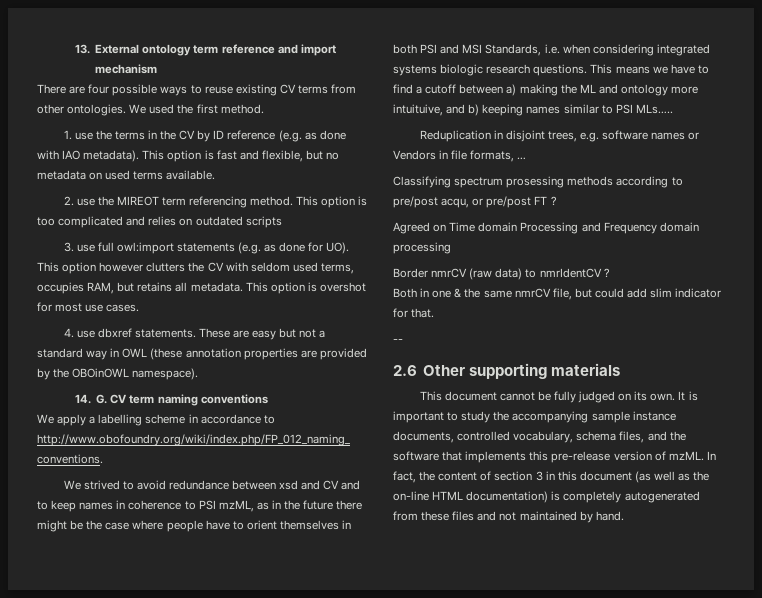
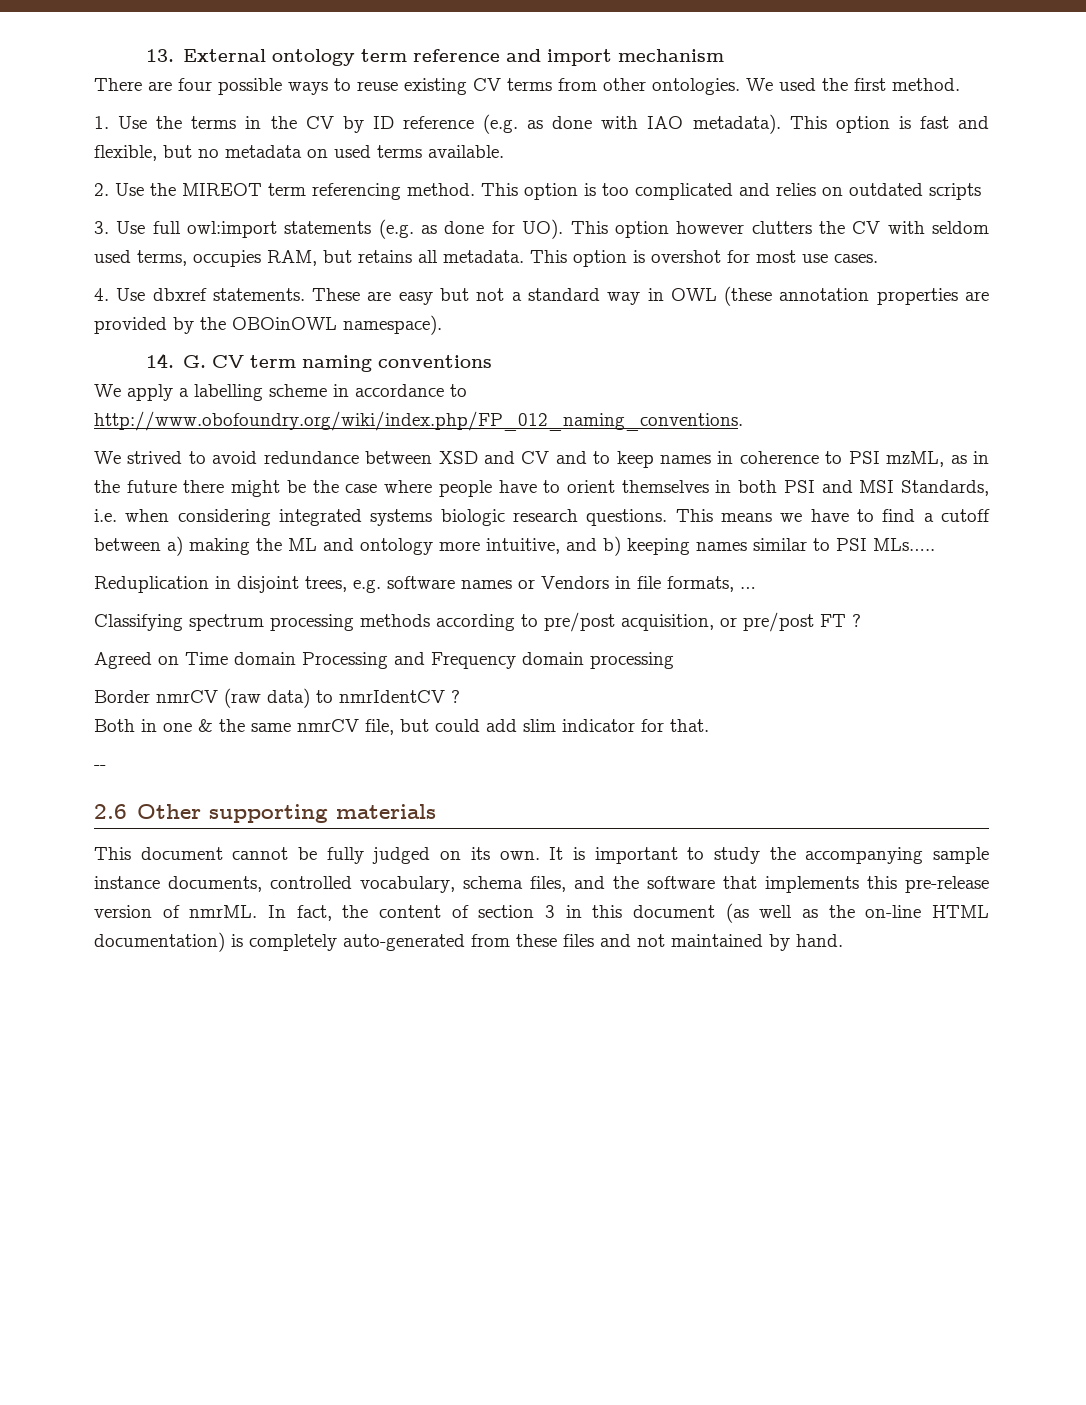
- 1. use the terms in the CV by ID reference (e.g. as done with IAO metadata).
+ 1. Use the terms in the CV by ID reference (e.g. as done with IAO metadata).
- 2. use the MIREOT term referencing method.
+ 2. Use the MIREOT term referencing method.
- 3. use full owl:import statements (e.g. as done for UO). This option however clutters the CV with seldom used terms, occupies RAM, but retains all metadata.
+ 3. Use full owl:import statements (e.g. as done for UO). This option however clutters the CV with seldom used terms, occupies RAM, but retains all metadata.
- 4. use dbxref statements.
+ 4. Use dbxref statements.
- We strived to avoid redundance between xsd and CV and to keep names in coherence to PSI mzML, as in the future there might be the case where people have to orient themselves in both PSI and MSI Standards, i.e. when considering integrated systems biologic research questions.
+ We strived to avoid redundance between XSD and CV and to keep names in coherence to PSI mzML, as in the future there might be the case where people have to orient themselves in both PSI and MSI Standards, i.e. when considering integrated systems biologic research questions.
- This means we have to find a cutoff between a) making the ML and ontology more intuituive, and b) keeping names similar to PSI MLs…..
+ This means we have to find a cutoff between a) making the ML and ontology more intuitive, and b) keeping names similar to PSI MLs…..
- Classifying spectrum prosessing methods according to pre/post acqu, or pre/post FT ?
+ Classifying spectrum processing methods according to pre/post acquisition, or pre/post FT ?
- It is important to study the accompanying sample instance documents, controlled vocabulary, schema files, and the software that implements this pre-release version of mzML.
+ It is important to study the accompanying sample instance documents, controlled vocabulary, schema files, and the software that implements this pre-release version of nmrML.
- In fact, the content of section 3 in this document (as well as the on-line HTML documentation) is completely autogenerated from these files and not maintained by hand.
+ In fact, the content of section 3 in this document (as well as the on-line HTML documentation) is completely auto-generated from these files and not maintained by hand.

